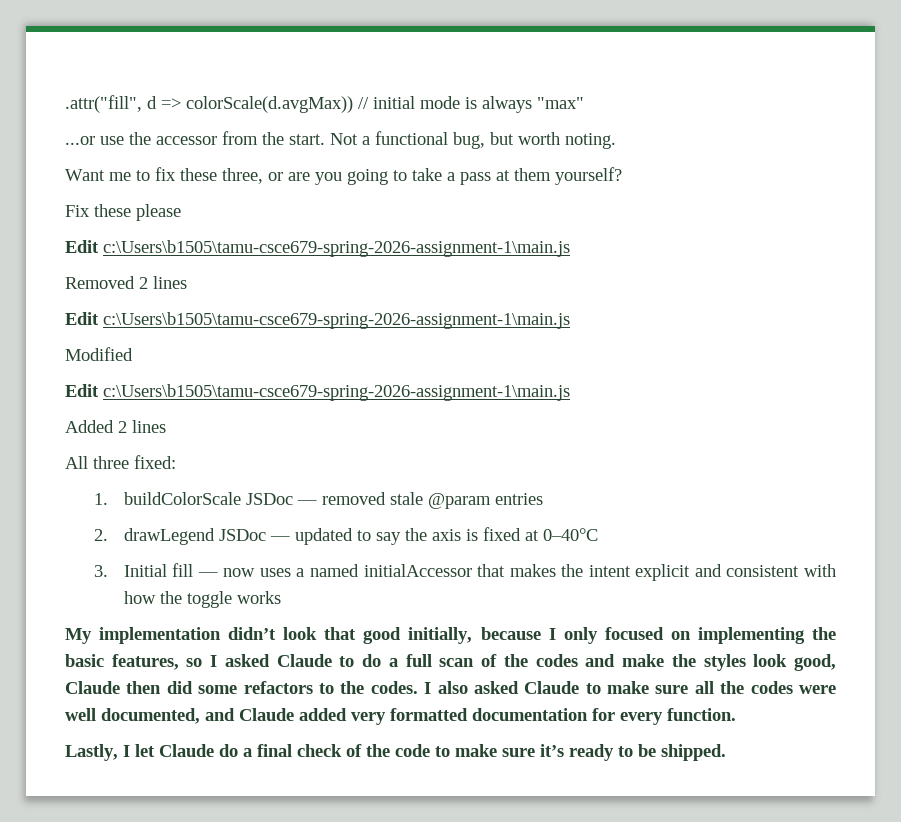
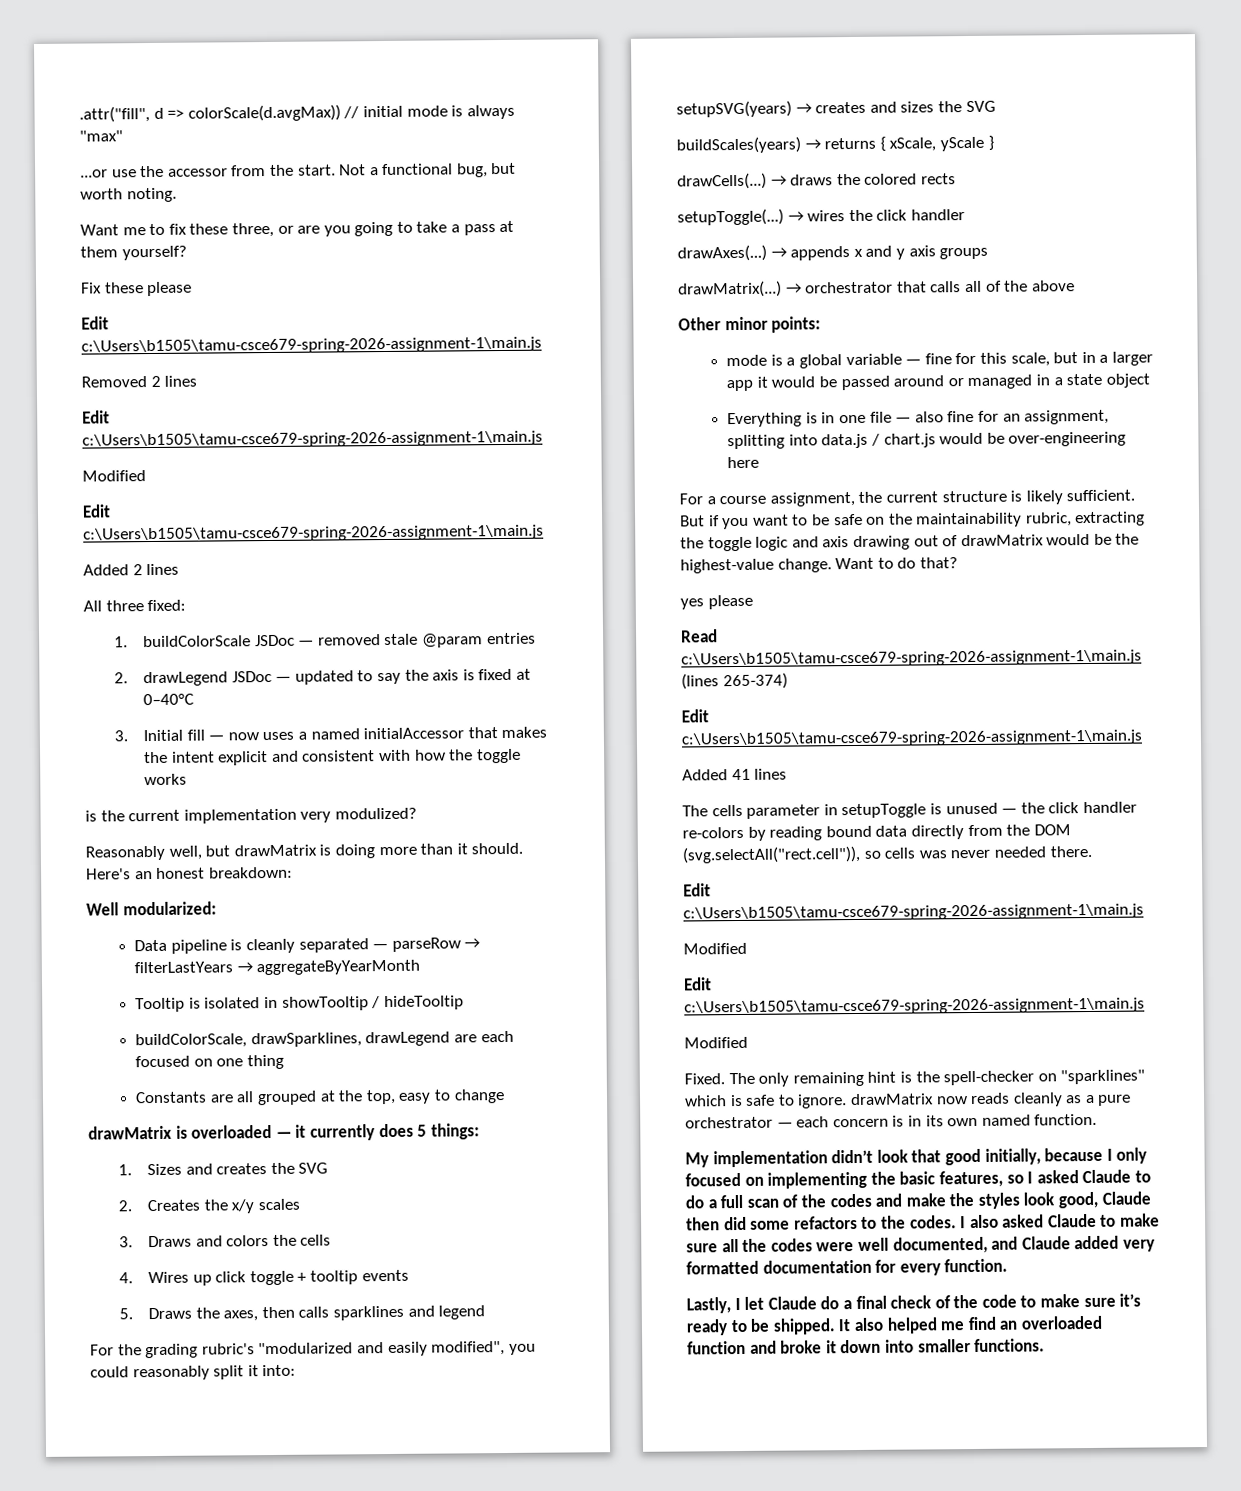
+ is the current implementation very modulized?
+ Reasonably well, but drawMatrix is doing more than it should. Here's an honest breakdown:
+ Well modularized:
+ Data pipeline is cleanly separated — parseRow → filterLastYears → aggregateByYearMonth
+ Tooltip is isolated in showTooltip / hideTooltip
+ buildColorScale, drawSparklines, drawLegend are each focused on one thing
+ Constants are all grouped at the top, easy to change
+ drawMatrix is overloaded — it currently does 5 things:
+ 1. Sizes and creates the SVG
+ 2. Creates the x/y scales
+ 3. Draws and colors the cells
+ 4. Wires up click toggle + tooltip events
+ 5. Draws the axes, then calls sparklines and legend
+ For the grading rubric's "modularized and easily modified", you could reasonably split it into:
+ setupSVG(years) → creates and sizes the SVG
+ buildScales(years) → returns { xScale, yScale }
+ drawCells(...) → draws the colored rects
+ setupToggle(...) → wires the click handler
+ drawAxes(...) → appends x and y axis groups
+ drawMatrix(...) → orchestrator that calls all of the above
+ Other minor points:
+ mode is a global variable — fine for this scale, but in a larger app it would be passed around or managed in a state object
+ Everything is in one file — also fine for an assignment, splitting into data.js / chart.js would be over-engineering here
+ For a course assignment, the current structure is likely sufficient. But if you want to be safe on the maintainability rubric, extracting the toggle logic and axis drawing out of drawMatrix would be the highest-value change. Want to do that?
+ yes please
+ Read c:\Users\b1505\tamu-csce679-spring-2026-assignment-1\main.js (lines 265-374)
+ Edit c:\Users\b1505\tamu-csce679-spring-2026-assignment-1\main.js
+ Added 41 lines
+ The cells parameter in setupToggle is unused — the click handler re-colors by reading bound data directly from the DOM (svg.selectAll("rect.cell")), so cells was never needed there.
+ Edit c:\Users\b1505\tamu-csce679-spring-2026-assignment-1\main.js
+ Modified
+ Edit c:\Users\b1505\tamu-csce679-spring-2026-assignment-1\main.js
+ Modified
+ Fixed. The only remaining hint is the spell-checker on "sparklines" which is safe to ignore. drawMatrix now reads cleanly as a pure orchestrator — each concern is in its own named function.
+ It also helped me find an overloaded function and broke it down into smaller functions.

